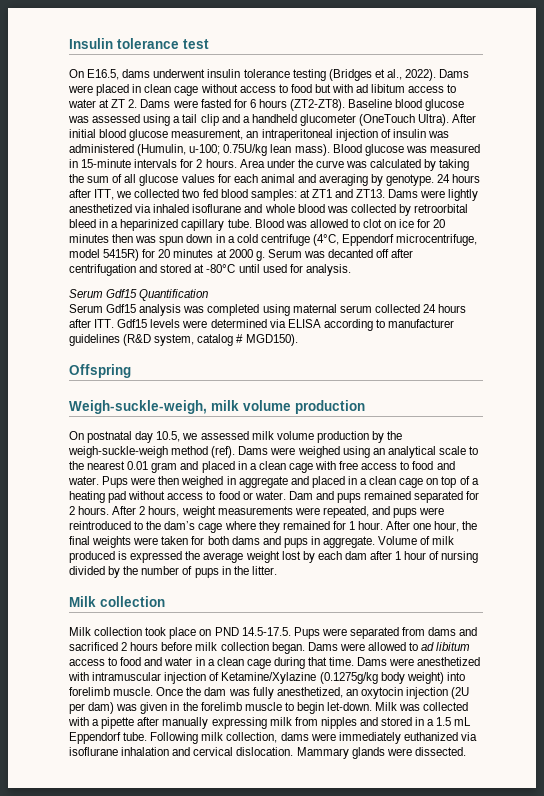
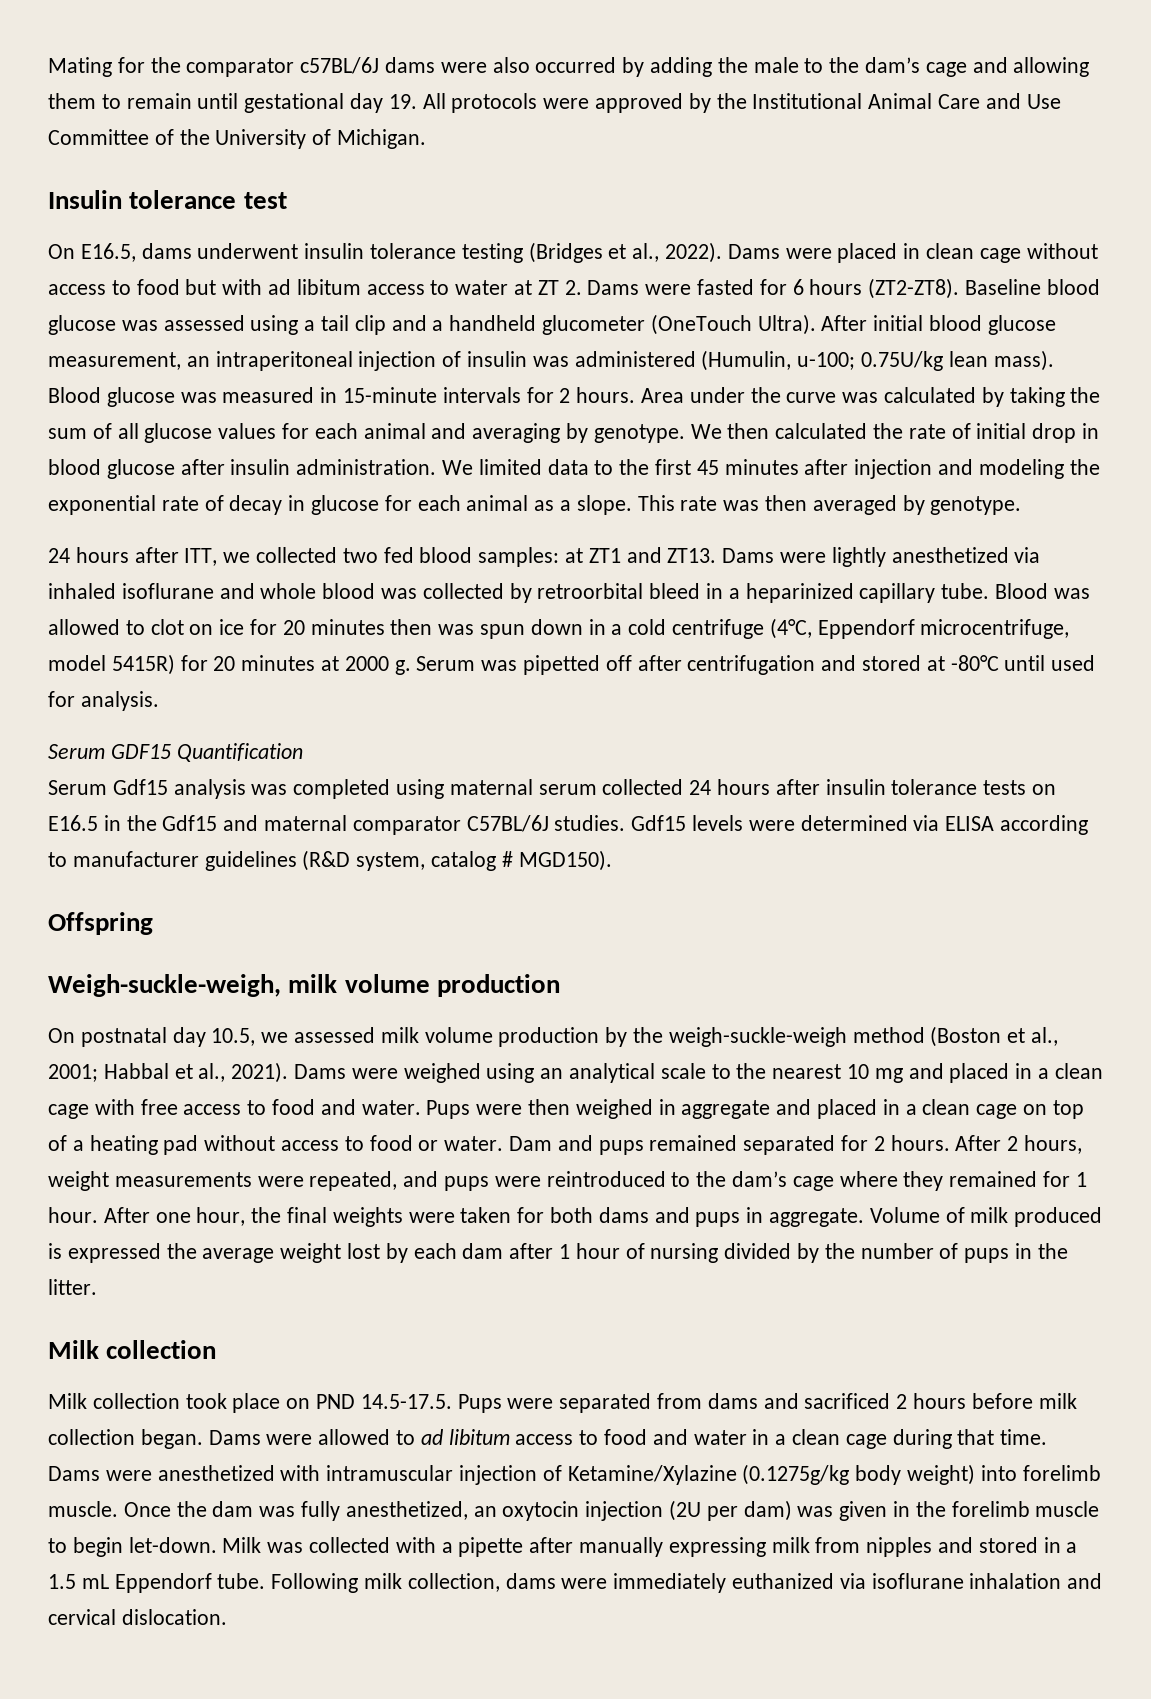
+ Mating for the comparator c57BL/6J dams were also occurred by adding the male to the dam’s cage and allowing them to remain until gestational day 19. All protocols were approved by the Institutional Animal Care and Use Committee of the University of Michigan.
- Area under the curve was calculated by taking the sum of all glucose values for each animal and averaging by genotype. 24 hours after ITT, we collected two fed blood samples: at ZT1 and ZT13.
+ Area under the curve was calculated by taking the sum of all glucose values for each animal and averaging by genotype. We then calculated the rate of initial drop in blood glucose after insulin administration. We limited data to the first 45 minutes after injection and modeling the exponential rate of decay in glucose for each animal as a slope. This rate was then averaged by genotype.
+ 24 hours after ITT, we collected two fed blood samples: at ZT1 and ZT13.
- Serum was decanted off after centrifugation and stored at -80°C until used for analysis.
+ Serum was pipetted off after centrifugation and stored at -80°C until used for analysis.
- Serum Gdf15 Quantification
+ Serum GDF15 Quantification
- Serum Gdf15 analysis was completed using maternal serum collected 24 hours after ITT. Gdf15 levels were determined via ELISA according to manufacturer guidelines (R&D system, catalog # MGD150).
+ Serum Gdf15 analysis was completed using maternal serum collected 24 hours after insulin tolerance tests on E16.5 in the Gdf15 and maternal comparator C57BL/6J studies. Gdf15 levels were determined via ELISA according to manufacturer guidelines (R&D system, catalog # MGD150).
- On postnatal day 10.5, we assessed milk volume production by the weigh-suckle-weigh method (ref).
+ On postnatal day 10.5, we assessed milk volume production by the weigh-suckle-weigh method (Boston et al., 2001; Habbal et al., 2021).
- Dams were weighed using an analytical scale to the nearest 0.01 gram and placed in a clean cage with free access to food and water.
+ Dams were weighed using an analytical scale to the nearest 10 mg and placed in a clean cage with free access to food and water.
- Mammary glands were dissected.

